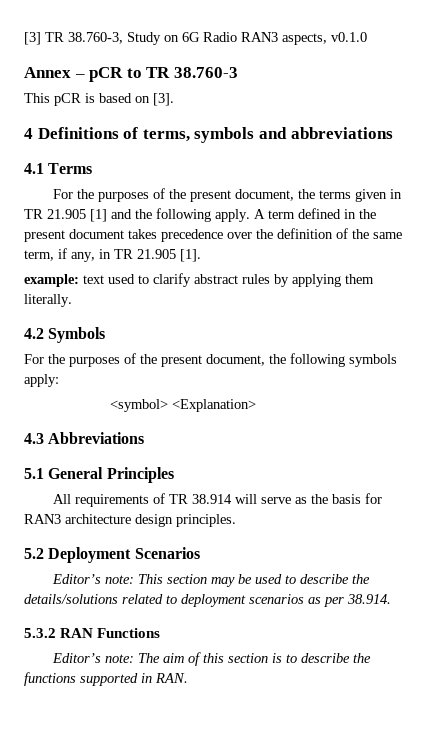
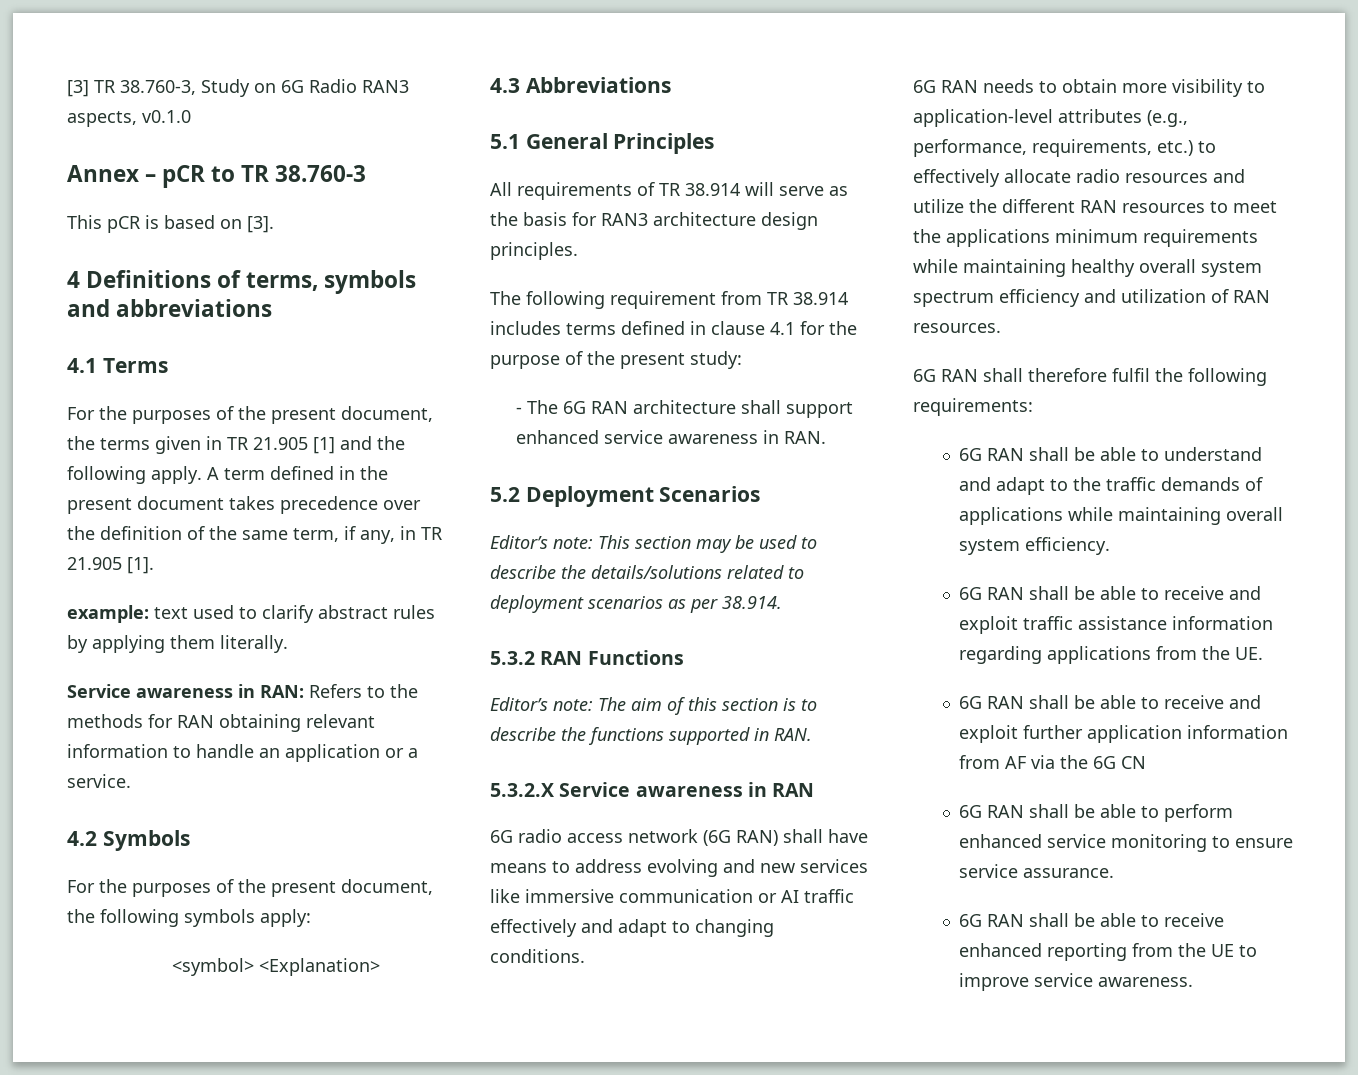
+ Service awareness in RAN: Refers to the methods for RAN obtaining relevant information to handle an application or a service.
+ The following requirement from TR 38.914 includes terms defined in clause 4.1 for the purpose of the present study:
+ - The 6G RAN architecture shall support enhanced service awareness in RAN.
+ 5.3.2.X Service awareness in RAN
+ 6G radio access network (6G RAN) shall have means to address evolving and new services like immersive communication or AI traffic effectively and adapt to changing conditions.
+ 6G RAN needs to obtain more visibility to application-level attributes (e.g., performance, requirements, etc.) to effectively allocate radio resources and utilize the different RAN resources to meet the applications minimum requirements while maintaining healthy overall system spectrum efficiency and utilization of RAN resources.
+ 6G RAN shall therefore fulfil the following requirements:
+ 6G RAN shall be able to understand and adapt to the traffic demands of applications while maintaining overall system efficiency.
+ 6G RAN shall be able to receive and exploit traffic assistance information regarding applications from the UE.
+ 6G RAN shall be able to receive and exploit further application information from AF via the 6G CN
+ 6G RAN shall be able to perform enhanced service monitoring to ensure service assurance.
+ 6G RAN shall be able to receive enhanced reporting from the UE to improve service awareness.

